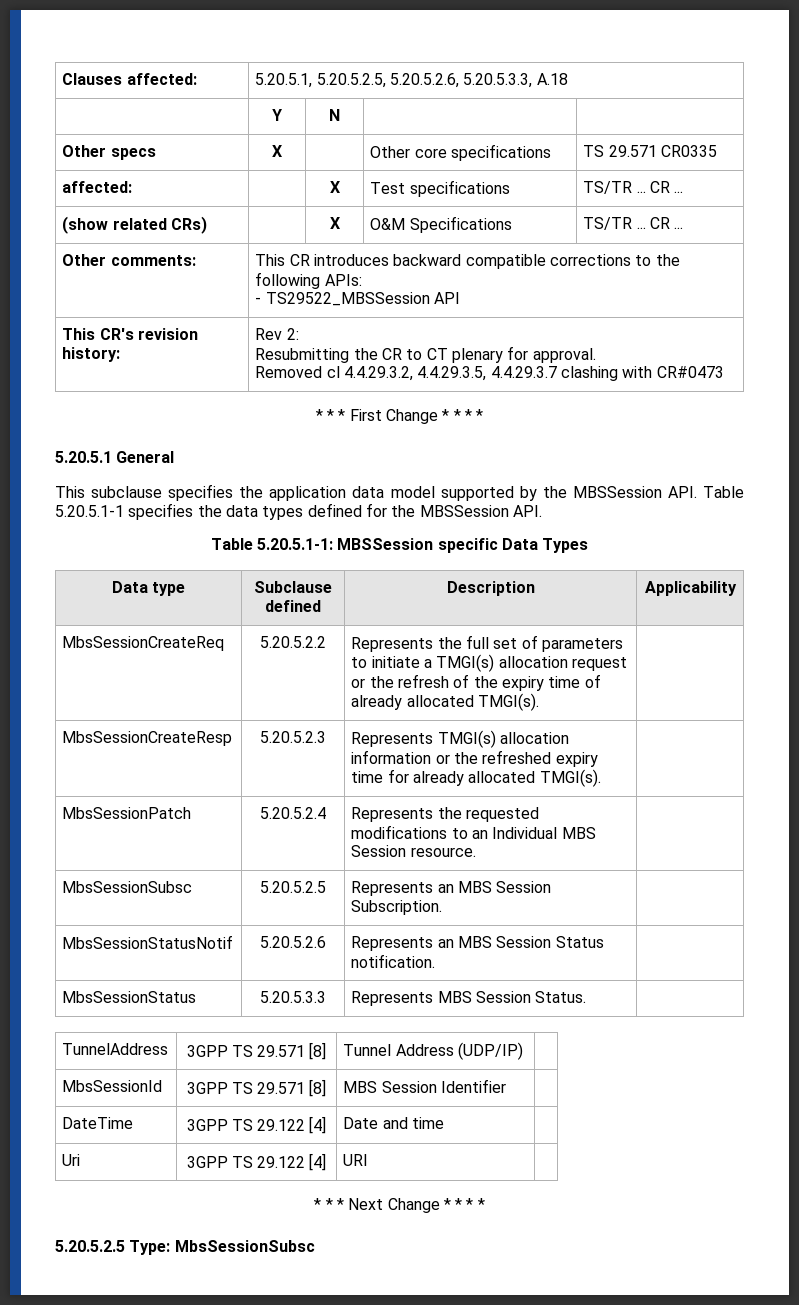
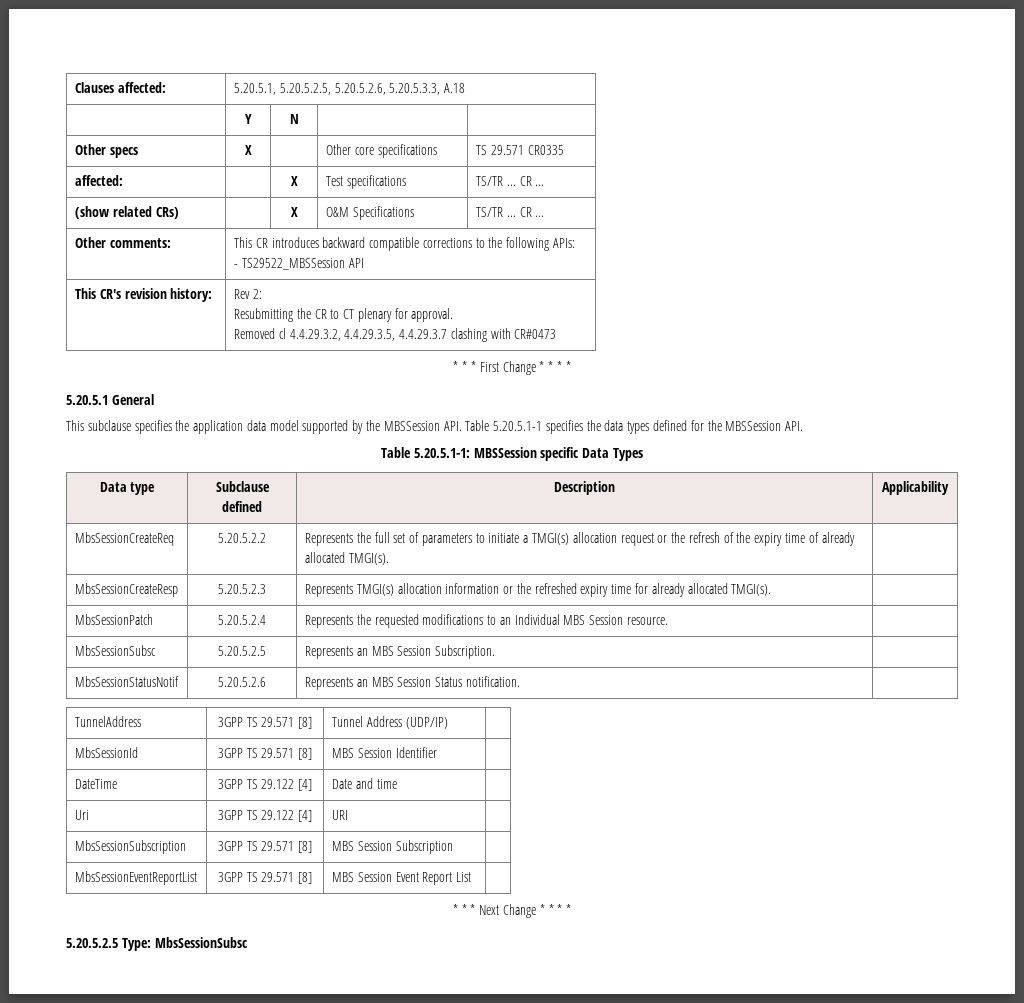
- MbsSessionStatus | 5.20.5.3.3 | Represents MBS Session Status. |
+ MbsSessionSubscription | 3GPP TS 29.571 [8] | MBS Session Subscription |
+ MbsSessionEventReportList | 3GPP TS 29.571 [8] | MBS Session Event Report List |

